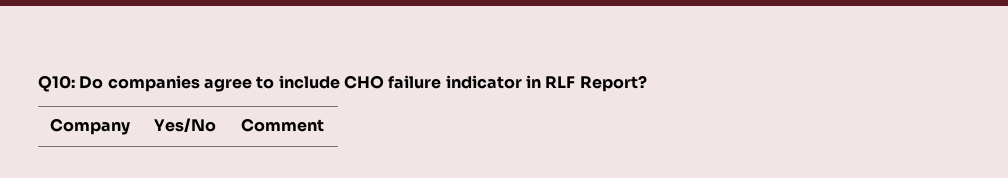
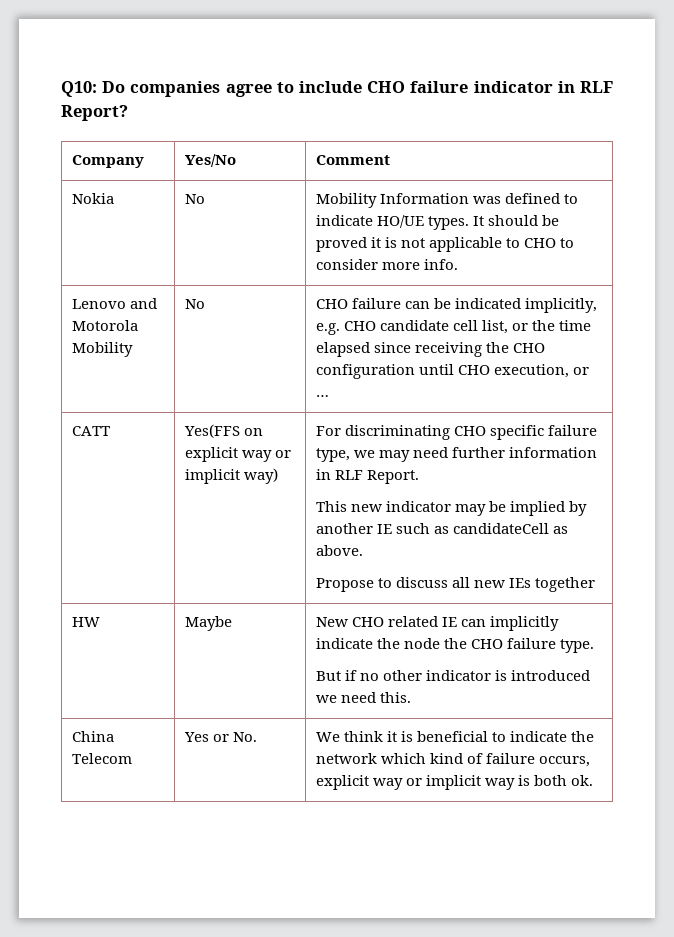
+ Nokia | No | Mobility Information was defined to indicate HO/UE types. It should be proved it is not applicable to CHO to consider more info.
+ Lenovo and Motorola Mobility | No | CHO failure can be indicated implicitly, e.g. CHO candidate cell list, or the time elapsed since receiving the CHO configuration until CHO execution, or …
+ CATT | Yes(FFS on explicit way or implicit way) | For discriminating CHO specific failure type, we may need further information in RLF Report.
+ This new indicator may be implied by another IE such as candidateCell as above.
+ Propose to discuss all new IEs together
+ HW | Maybe | New CHO related IE can implicitly indicate the node the CHO failure type.
+ But if no other indicator is introduced we need this.
+ China Telecom | Yes or No. | We think it is beneficial to indicate the network which kind of failure occurs, explicit way or implicit way is both ok.

